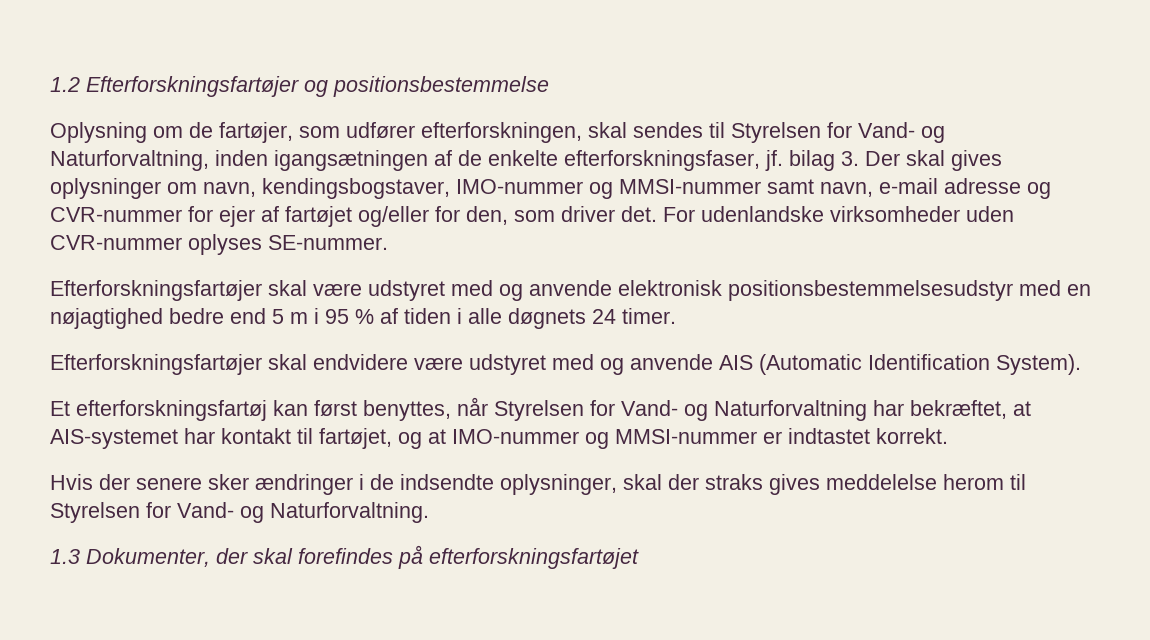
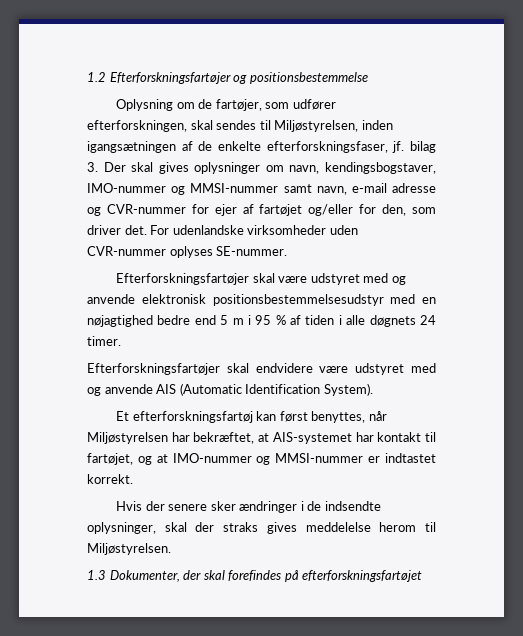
- Oplysning om de fartøjer, som udfører efterforskningen, skal sendes til Styrelsen for Vand- og Naturforvaltning, inden igangsætningen af de enkelte efterforskningsfaser, jf. bilag 3. Der skal gives oplysninger om navn, kendingsbogstaver, IMO-nummer og MMSI-nummer samt navn, e-mail adresse og CVR-nummer for ejer af fartøjet og/eller for den, som driver det.
+ Oplysning om de fartøjer, som udfører efterforskningen, skal sendes til Miljøstyrelsen, inden igangsætningen af de enkelte efterforskningsfaser, jf. bilag 3. Der skal gives oplysninger om navn, kendingsbogstaver, IMO-nummer og MMSI-nummer samt navn, e-mail adresse og CVR-nummer for ejer af fartøjet og/eller for den, som driver det.
- Et efterforskningsfartøj kan først benyttes, når Styrelsen for Vand- og Naturforvaltning har bekræftet, at AIS-systemet har kontakt til fartøjet, og at IMO-nummer og MMSI-nummer er indtastet korrekt.
+ Et efterforskningsfartøj kan først benyttes, når Miljøstyrelsen har bekræftet, at AIS-systemet har kontakt til fartøjet, og at IMO-nummer og MMSI-nummer er indtastet korrekt.
- Hvis der senere sker ændringer i de indsendte oplysninger, skal der straks gives meddelelse herom til Styrelsen for Vand- og Naturforvaltning.
+ Hvis der senere sker ændringer i de indsendte oplysninger, skal der straks gives meddelelse herom til Miljøstyrelsen.

